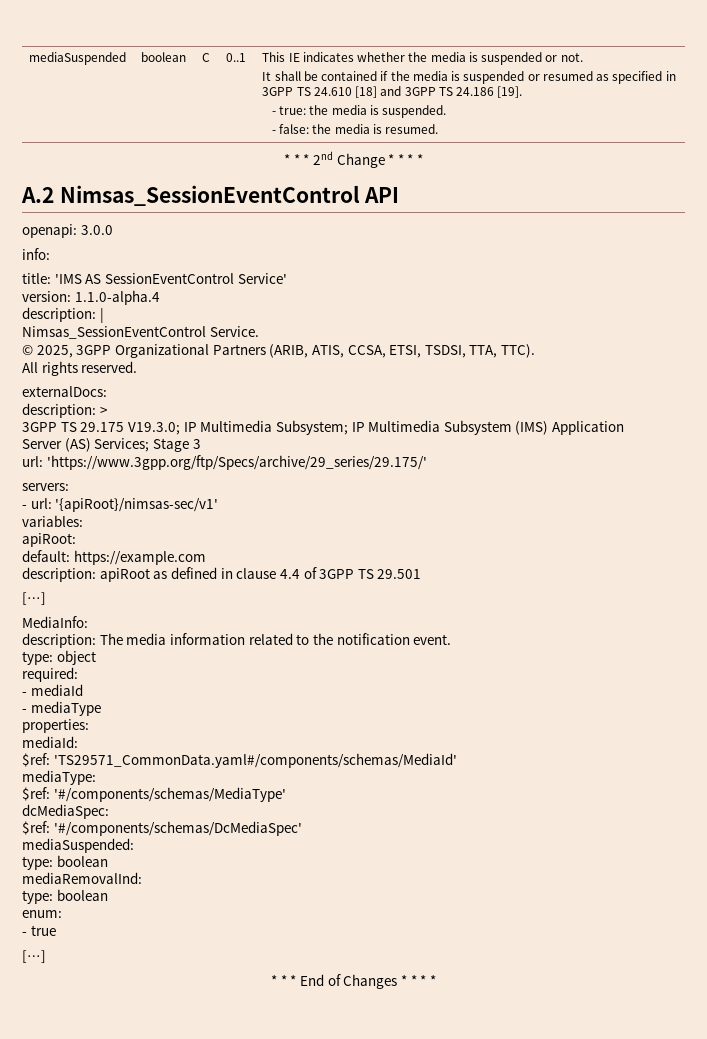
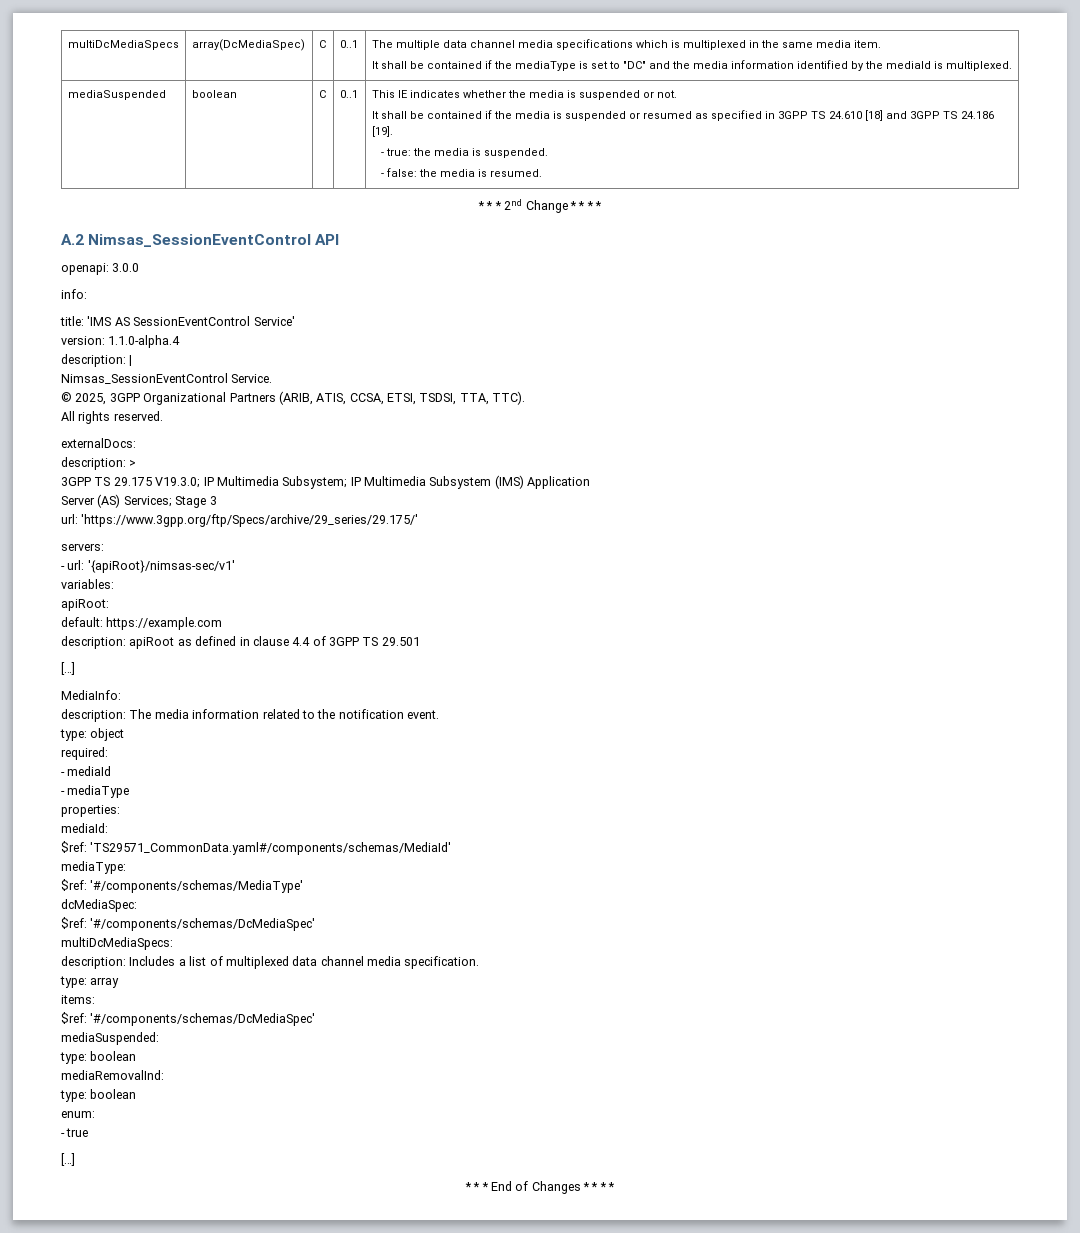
+ multiDcMediaSpecs | array(DcMediaSpec) | C | 0..1 | The multiple data channel media specifications which is multiplexed in the same media item.
+ It shall be contained if the mediaType is set to "DC" and the media information identified by the mediaId is multiplexed.
+ multiDcMediaSpecs:
+ description: Includes a list of multiplexed data channel media specification.
+ type: array
+ items:
+ $ref: '#/components/schemas/DcMediaSpec'

